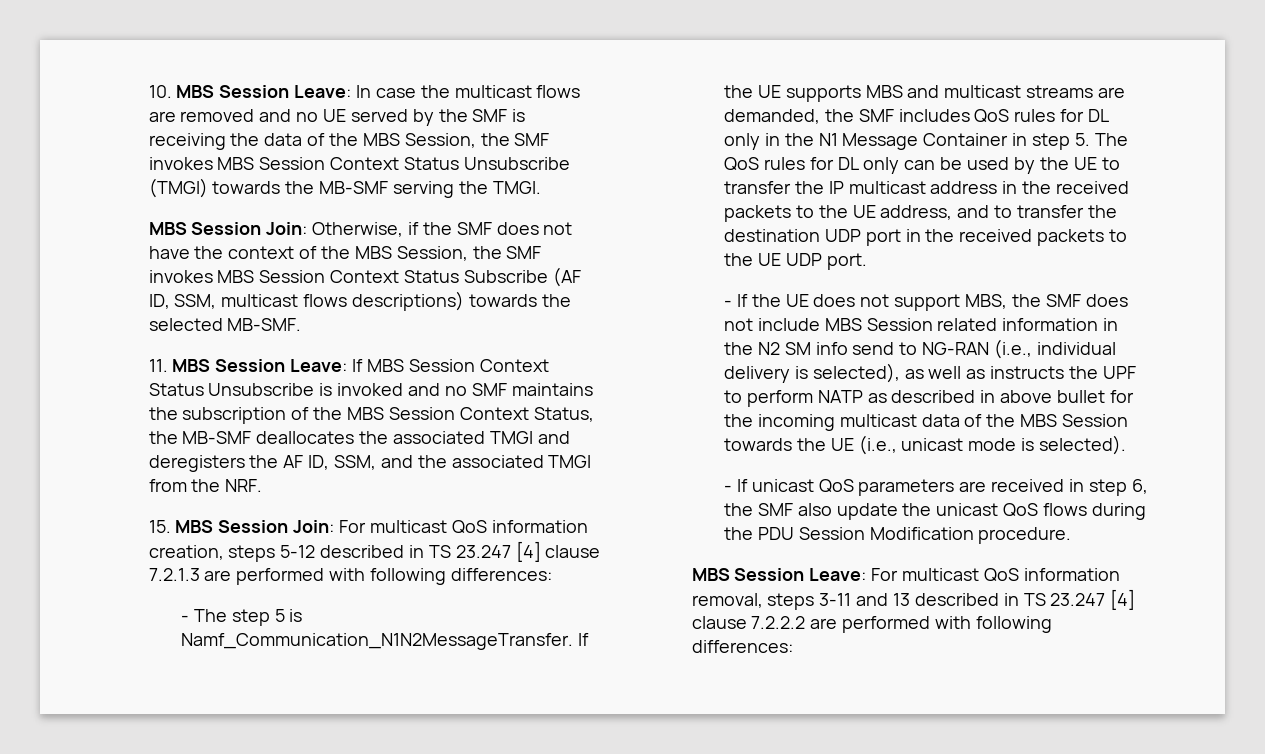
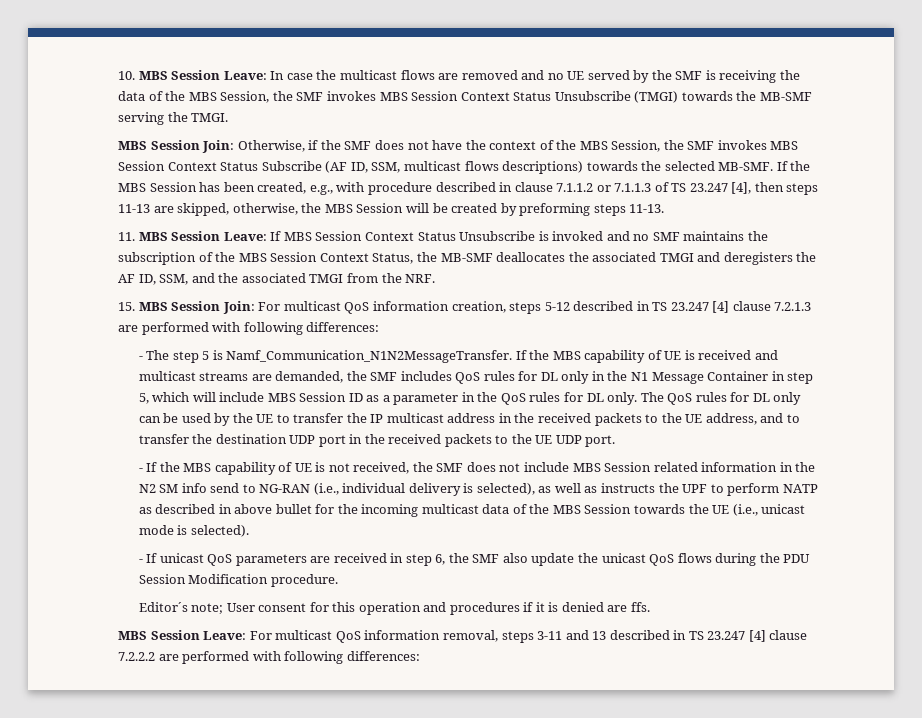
+ If the MBS Session has been created, e.g., with procedure described in clause 7.1.1.2 or 7.1.1.3 of TS 23.247 [4], then steps 11-13 are skipped, otherwise, the MBS Session will be created by preforming steps 11-13.
- If the UE supports MBS and multicast streams are demanded, the SMF includes QoS rules for DL only in the N1 Message Container in step 5. The QoS rules for DL only can be used by the UE to transfer the IP multicast address in the received packets to the UE address, and to transfer the destination UDP port in the received packets to the UE UDP port.
+ If the MBS capability of UE is received and multicast streams are demanded, the SMF includes QoS rules for DL only in the N1 Message Container in step 5, which will include MBS Session ID as a parameter in the QoS rules for DL only. The QoS rules for DL only can be used by the UE to transfer the IP multicast address in the received packets to the UE address, and to transfer the destination UDP port in the received packets to the UE UDP port.
- - If the UE does not support MBS, the SMF does not include MBS Session related information in the N2 SM info send to NG-RAN (i.e., individual delivery is selected), as well as instructs the UPF to perform NATP as described in above bullet for the incoming multicast data of the MBS Session towards the UE (i.e., unicast mode is selected).
+ - If the MBS capability of UE is not received, the SMF does not include MBS Session related information in the N2 SM info send to NG-RAN (i.e., individual delivery is selected), as well as instructs the UPF to perform NATP as described in above bullet for the incoming multicast data of the MBS Session towards the UE (i.e., unicast mode is selected).
+ Editor´s note; User consent for this operation and procedures if it is denied are ffs.

